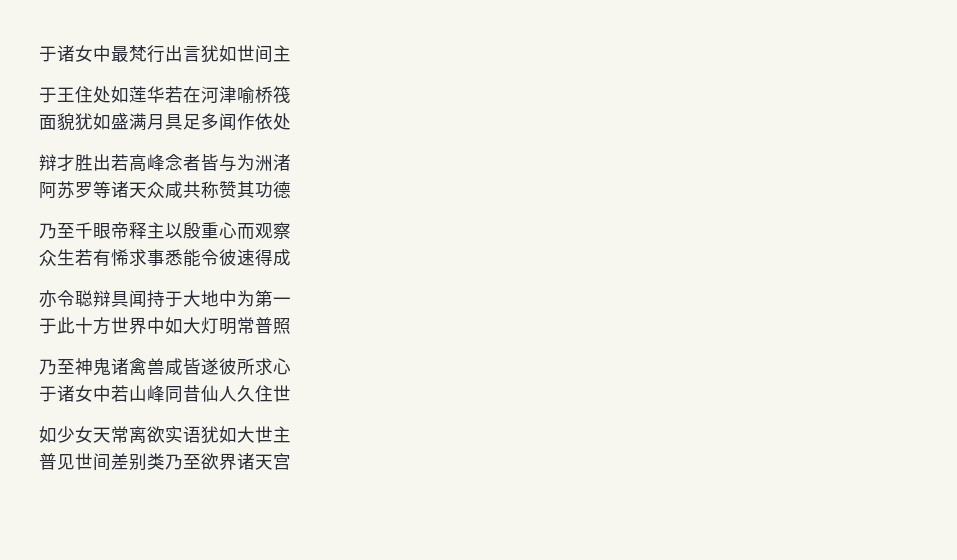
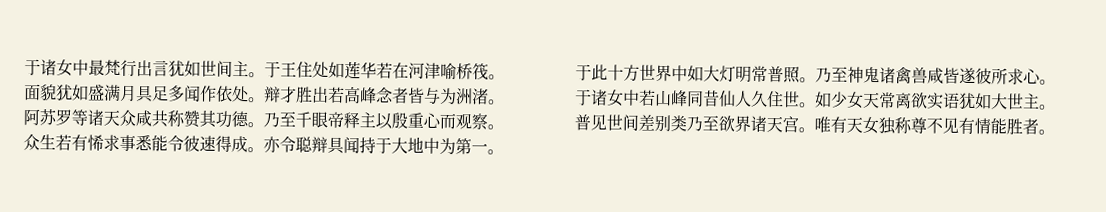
- 于诸女中最梵行出言犹如世间主
- 于王住处如莲华若在河津喻桥筏
+ 于诸女中最梵行出言犹如世间主。于王住处如莲华若在河津喻桥筏。
- 面貌犹如盛满月具足多闻作依处
- 辩才胜出若高峰念者皆与为洲渚
+ 面貌犹如盛满月具足多闻作依处。辩才胜出若高峰念者皆与为洲渚。
- 阿苏罗等诸天众咸共称赞其功德
- 乃至千眼帝释主以殷重心而观察
+ 阿苏罗等诸天众咸共称赞其功德。乃至千眼帝释主以殷重心而观察。
- 众生若有悕求事悉能令彼速得成
- 亦令聪辩具闻持于大地中为第一
+ 众生若有悕求事悉能令彼速得成。亦令聪辩具闻持于大地中为第一。
- 于此十方世界中如大灯明常普照
- 乃至神鬼诸禽兽咸皆遂彼所求心
+ 于此十方世界中如大灯明常普照。乃至神鬼诸禽兽咸皆遂彼所求心。
- 于诸女中若山峰同昔仙人久住世
- 如少女天常离欲实语犹如大世主
+ 于诸女中若山峰同昔仙人久住世。如少女天常离欲实语犹如大世主。
- 普见世间差别类乃至欲界诸天宫
+ 普见世间差别类乃至欲界诸天宫。唯有天女独称尊不见有情能胜者。

